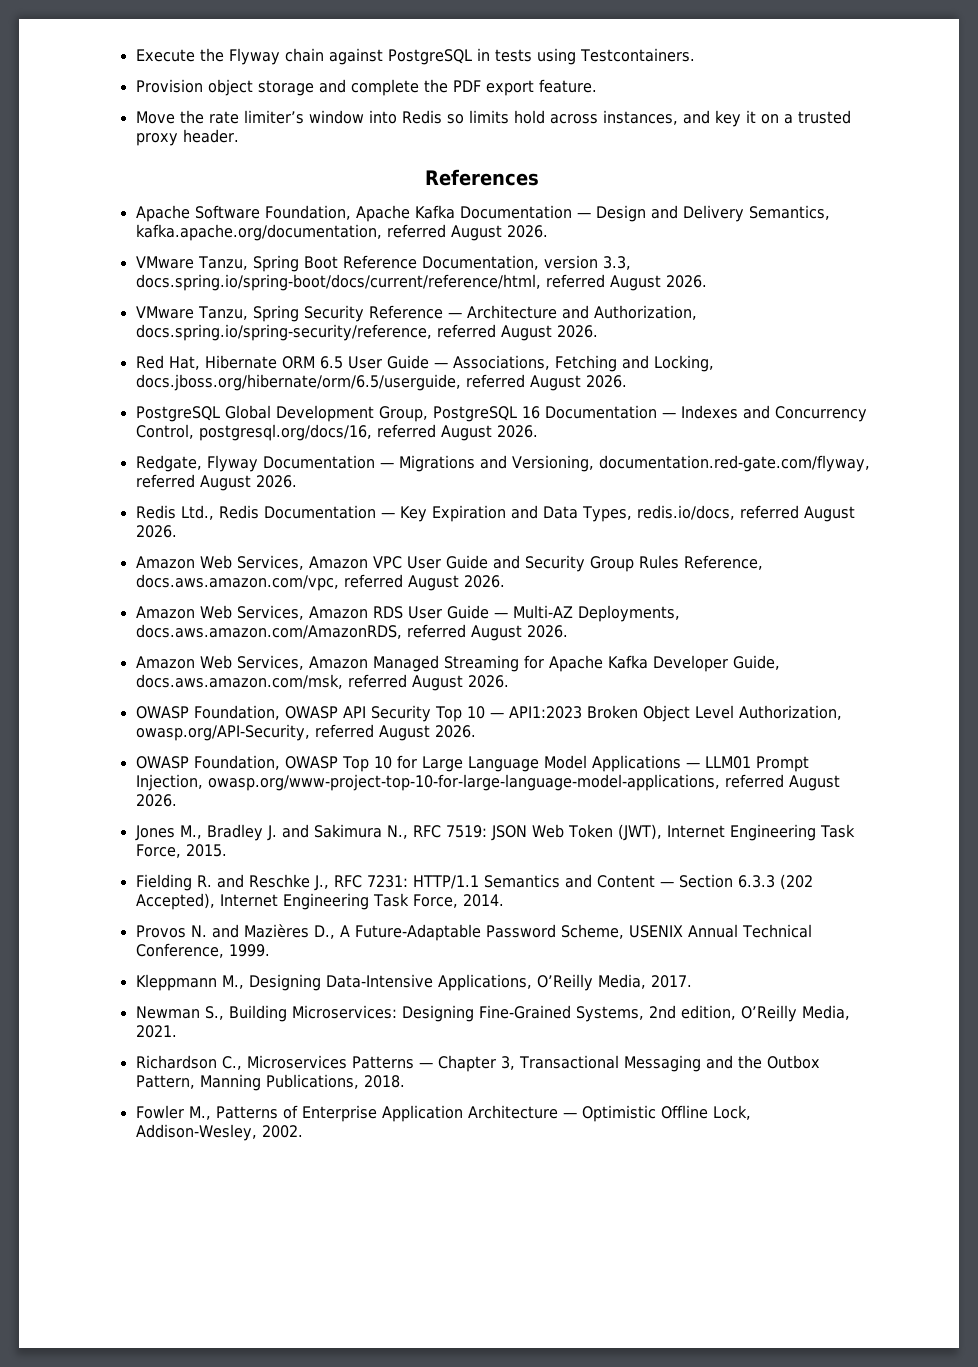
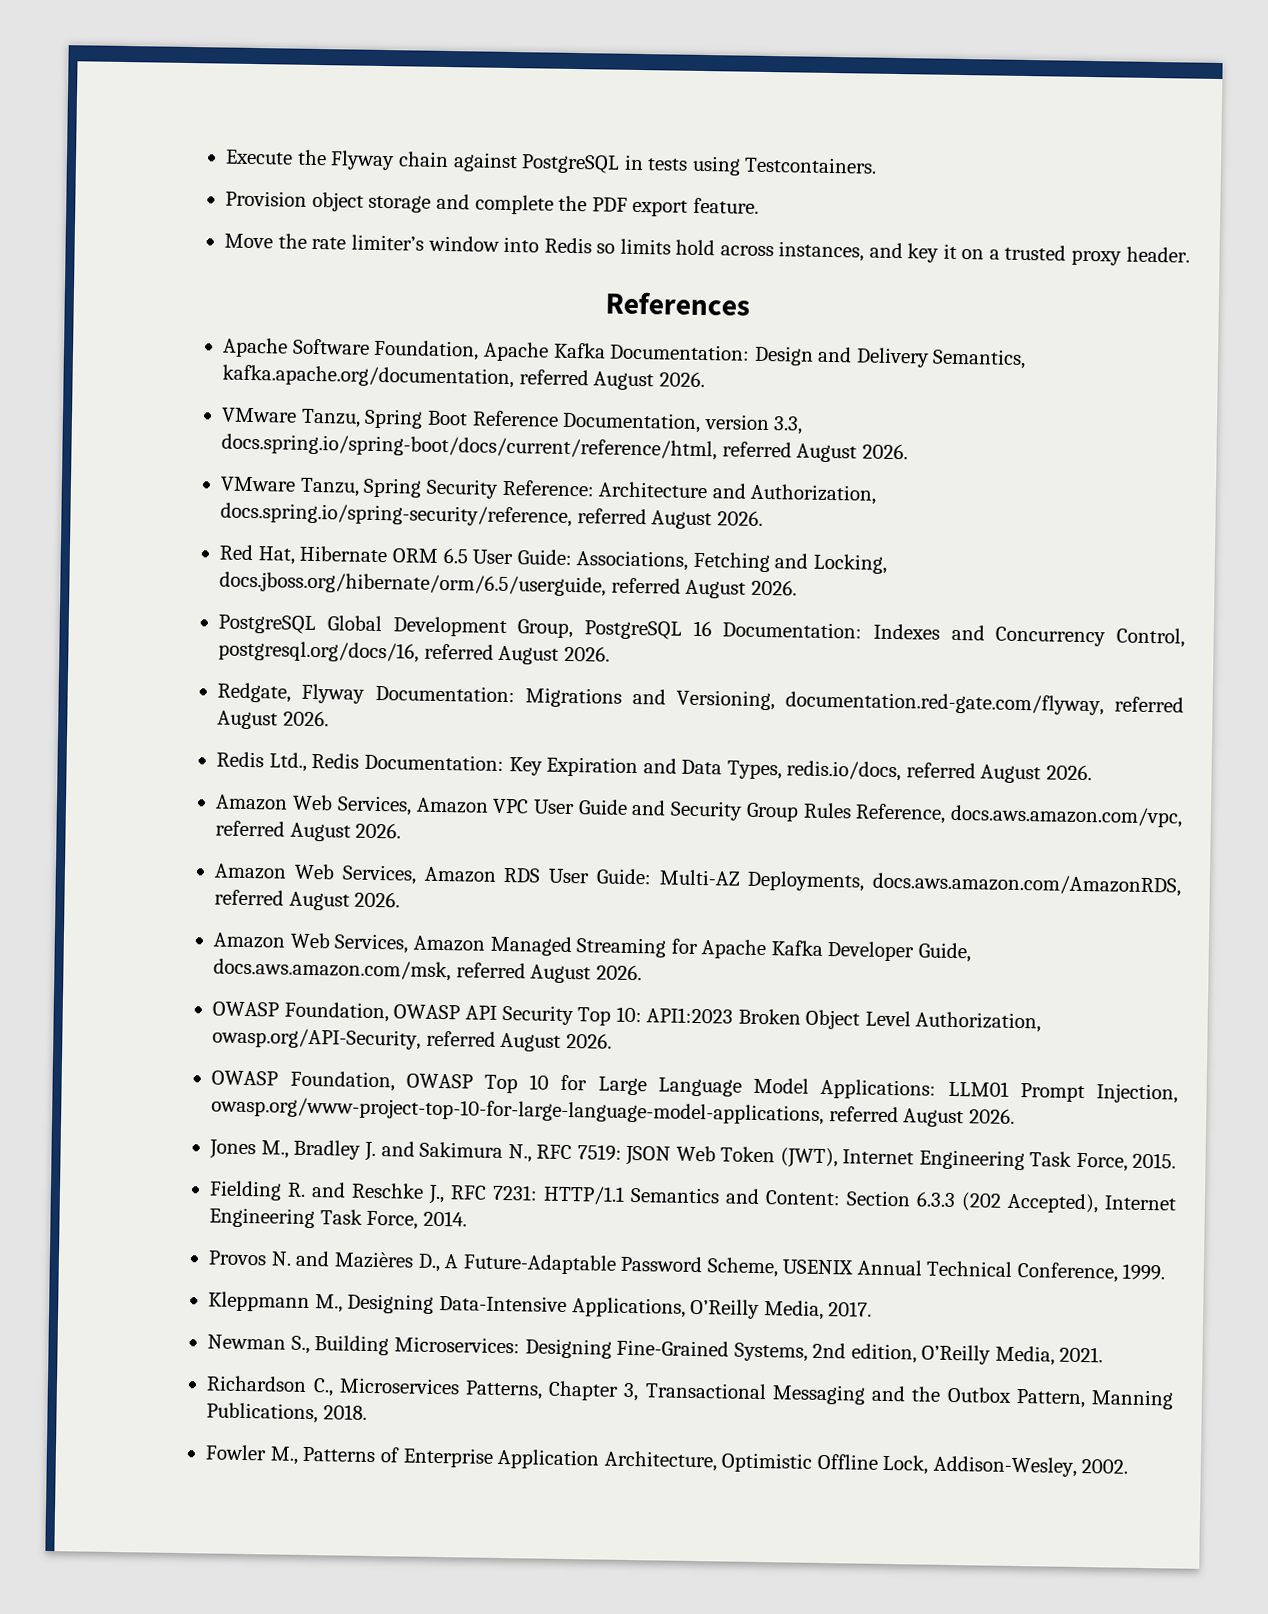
- Apache Software Foundation, Apache Kafka Documentation — Design and Delivery Semantics, kafka.apache.org/documentation, referred August 2026.
+ Apache Software Foundation, Apache Kafka Documentation: Design and Delivery Semantics, kafka.apache.org/documentation, referred August 2026.
- VMware Tanzu, Spring Security Reference — Architecture and Authorization, docs.spring.io/spring-security/reference, referred August 2026.
+ VMware Tanzu, Spring Security Reference: Architecture and Authorization, docs.spring.io/spring-security/reference, referred August 2026.
- Red Hat, Hibernate ORM 6.5 User Guide — Associations, Fetching and Locking, docs.jboss.org/hibernate/orm/6.5/userguide, referred August 2026.
+ Red Hat, Hibernate ORM 6.5 User Guide: Associations, Fetching and Locking, docs.jboss.org/hibernate/orm/6.5/userguide, referred August 2026.
- PostgreSQL Global Development Group, PostgreSQL 16 Documentation — Indexes and Concurrency Control, postgresql.org/docs/16, referred August 2026.
+ PostgreSQL Global Development Group, PostgreSQL 16 Documentation: Indexes and Concurrency Control, postgresql.org/docs/16, referred August 2026.
- Redgate, Flyway Documentation — Migrations and Versioning, documentation.red-gate.com/flyway, referred August 2026.
+ Redgate, Flyway Documentation: Migrations and Versioning, documentation.red-gate.com/flyway, referred August 2026.
- Redis Ltd., Redis Documentation — Key Expiration and Data Types, redis.io/docs, referred August 2026.
+ Redis Ltd., Redis Documentation: Key Expiration and Data Types, redis.io/docs, referred August 2026.
- Amazon Web Services, Amazon RDS User Guide — Multi-AZ Deployments, docs.aws.amazon.com/AmazonRDS, referred August 2026.
+ Amazon Web Services, Amazon RDS User Guide: Multi-AZ Deployments, docs.aws.amazon.com/AmazonRDS, referred August 2026.
- OWASP Foundation, OWASP API Security Top 10 — API1:2023 Broken Object Level Authorization, owasp.org/API-Security, referred August 2026.
+ OWASP Foundation, OWASP API Security Top 10: API1:2023 Broken Object Level Authorization, owasp.org/API-Security, referred August 2026.
- OWASP Foundation, OWASP Top 10 for Large Language Model Applications — LLM01 Prompt Injection, owasp.org/www-project-top-10-for-large-language-model-applications, referred August 2026.
+ OWASP Foundation, OWASP Top 10 for Large Language Model Applications: LLM01 Prompt Injection, owasp.org/www-project-top-10-for-large-language-model-applications, referred August 2026.
- Fielding R. and Reschke J., RFC 7231: HTTP/1.1 Semantics and Content — Section 6.3.3 (202 Accepted), Internet Engineering Task Force, 2014.
+ Fielding R. and Reschke J., RFC 7231: HTTP/1.1 Semantics and Content: Section 6.3.3 (202 Accepted), Internet Engineering Task Force, 2014.
- Richardson C., Microservices Patterns — Chapter 3, Transactional Messaging and the Outbox Pattern, Manning Publications, 2018.
+ Richardson C., Microservices Patterns, Chapter 3, Transactional Messaging and the Outbox Pattern, Manning Publications, 2018.
- Fowler M., Patterns of Enterprise Application Architecture — Optimistic Offline Lock, Addison-Wesley, 2002.
+ Fowler M., Patterns of Enterprise Application Architecture, Optimistic Offline Lock, Addison-Wesley, 2002.

